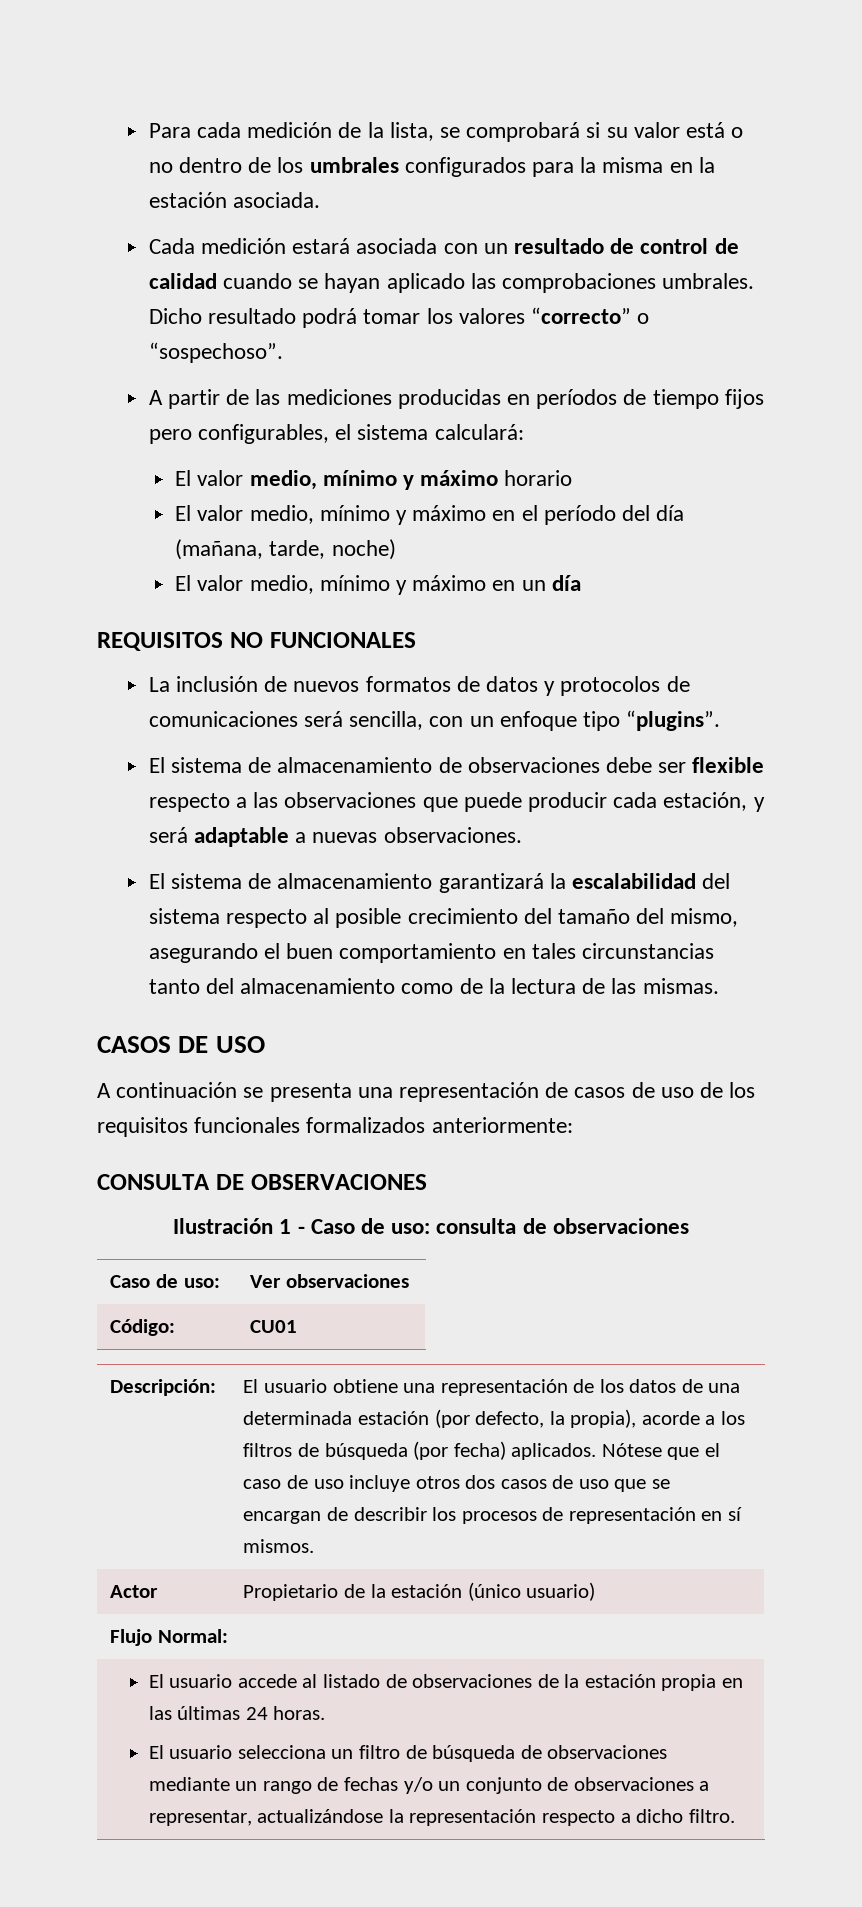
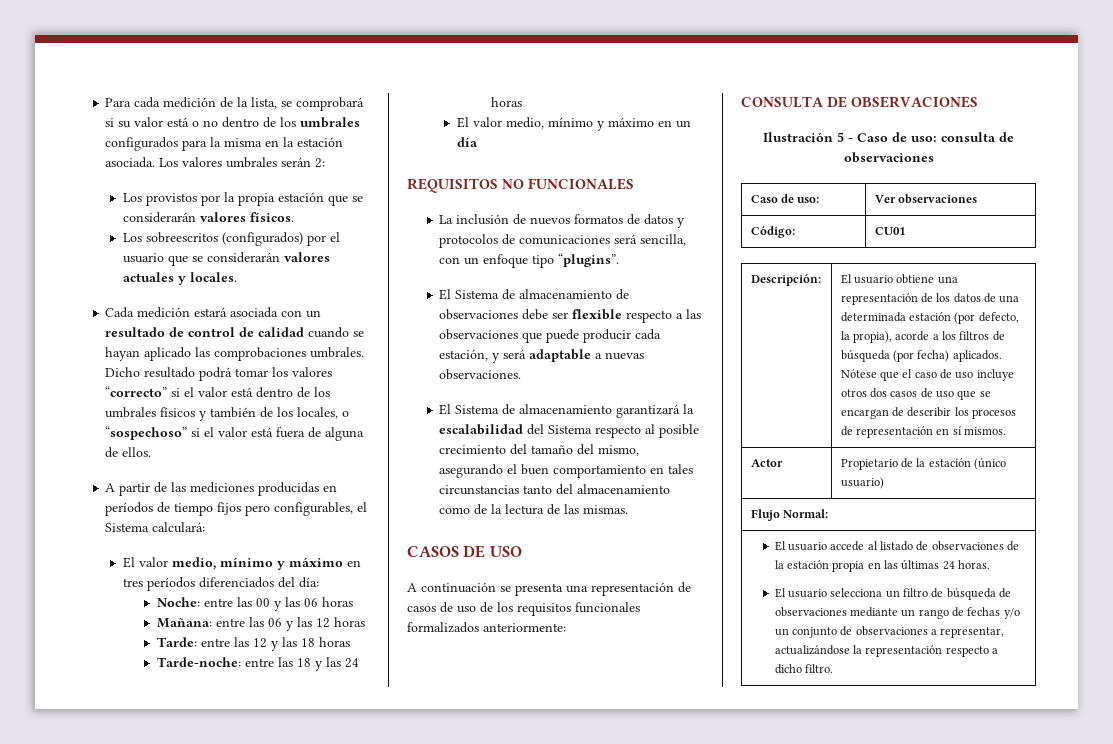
+ Los valores umbrales serán 2:
+ Los provistos por la propia estación que se considerarán valores físicos.
+ Los sobreescritos (configurados) por el usuario que se considerarán valores actuales y locales.
- Dicho resultado podrá tomar los valores “correcto” o “sospechoso”.
+ Dicho resultado podrá tomar los valores “correcto” si el valor está dentro de los umbrales físicos y también de los locales, o “sospechoso” si el valor está fuera de alguna de ellos.
- A partir de las mediciones producidas en períodos de tiempo fijos pero configurables, el sistema calculará:
+ A partir de las mediciones producidas en períodos de tiempo fijos pero configurables, el Sistema calculará:
- El valor medio, mínimo y máximo horario
- El valor medio, mínimo y máximo en el período del día (mañana, tarde, noche)
+ El valor medio, mínimo y máximo en tres períodos diferenciados del día:
+ Noche: entre las 00 y las 06 horas
+ Mañana: entre las 06 y las 12 horas
+ Tarde: entre las 12 y las 18 horas
+ Tarde-noche: entre las 18 y las 24 horas
- El sistema de almacenamiento de observaciones debe ser flexible respecto a las observaciones que puede producir cada estación, y será adaptable a nuevas observaciones.
+ El Sistema de almacenamiento de observaciones debe ser flexible respecto a las observaciones que puede producir cada estación, y será adaptable a nuevas observaciones.
- El sistema de almacenamiento garantizará la escalabilidad del sistema respecto al posible crecimiento del tamaño del mismo, asegurando el buen comportamiento en tales circunstancias tanto del almacenamiento como de la lectura de las mismas.
+ El Sistema de almacenamiento garantizará la escalabilidad del Sistema respecto al posible crecimiento del tamaño del mismo, asegurando el buen comportamiento en tales circunstancias tanto del almacenamiento como de la lectura de las mismas.
- Ilustración 1 - Caso de uso: consulta de observaciones
+ Ilustración 5 - Caso de uso: consulta de observaciones

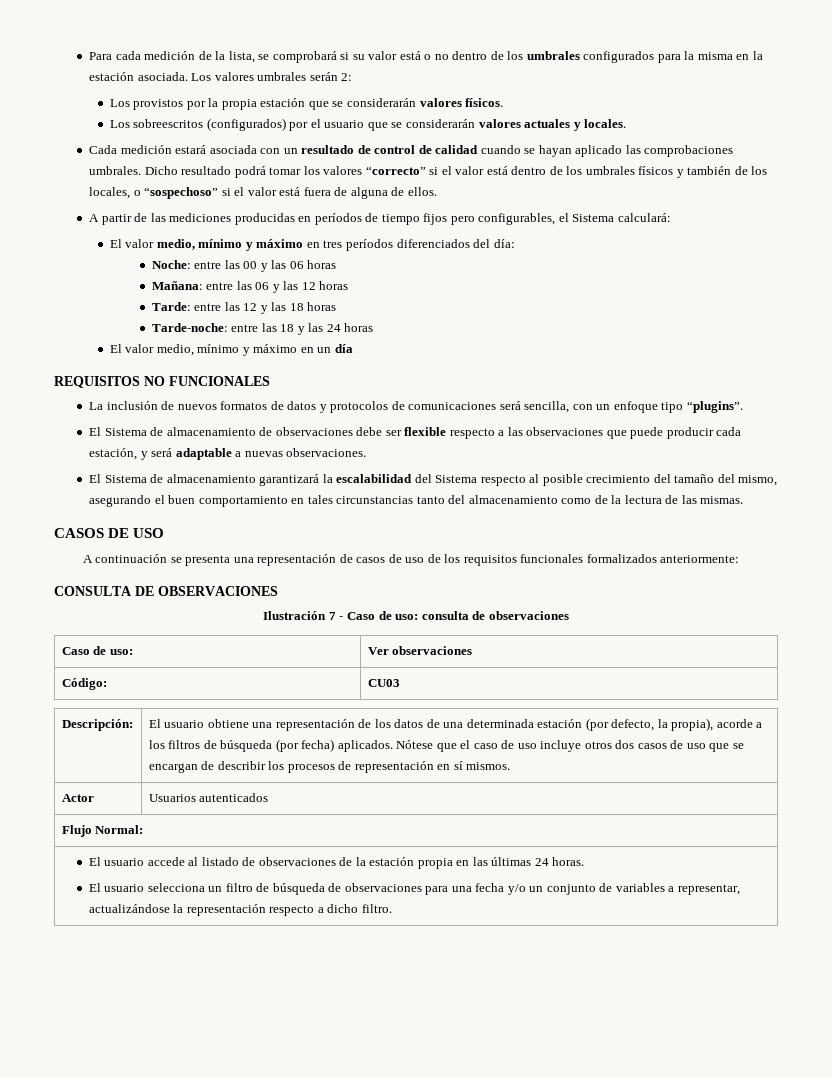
- Ilustración 5 - Caso de uso: consulta de observaciones
+ Ilustración 7 - Caso de uso: consulta de observaciones
- Código: | CU01
+ Código: | CU03
- Actor | Propietario de la estación (único usuario)
+ Actor | Usuarios autenticados
- El usuario selecciona un filtro de búsqueda de observaciones mediante un rango de fechas y/o un conjunto de observaciones a representar, actualizándose la representación respecto a dicho filtro.
+ El usuario selecciona un filtro de búsqueda de observaciones para una fecha y/o un conjunto de variables a representar, actualizándose la representación respecto a dicho filtro.

